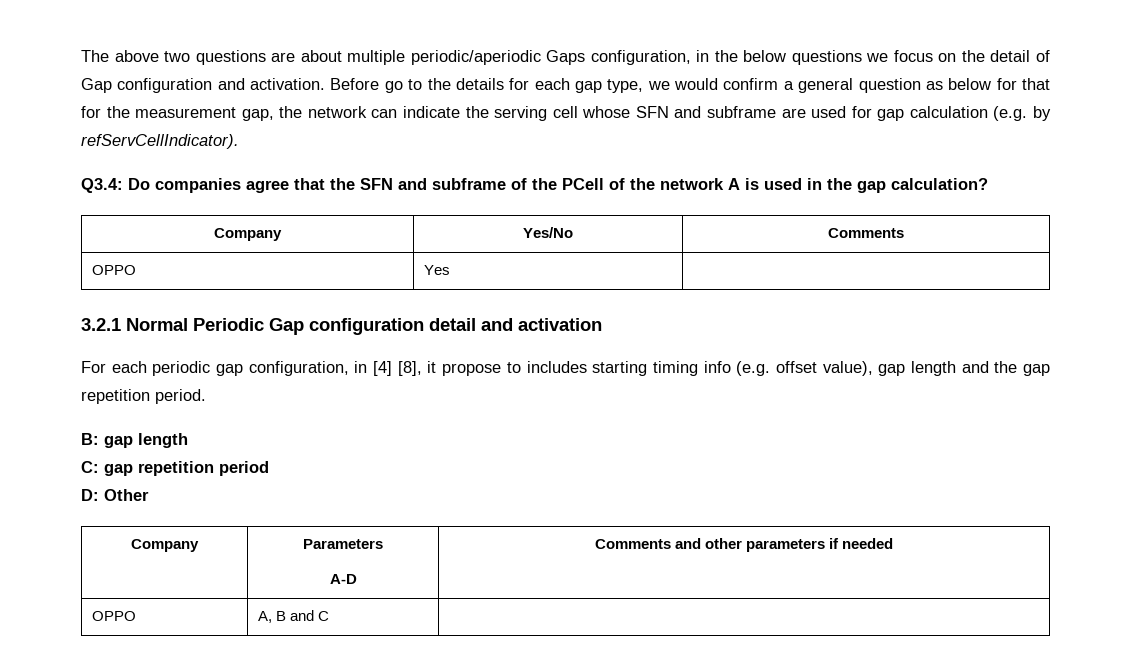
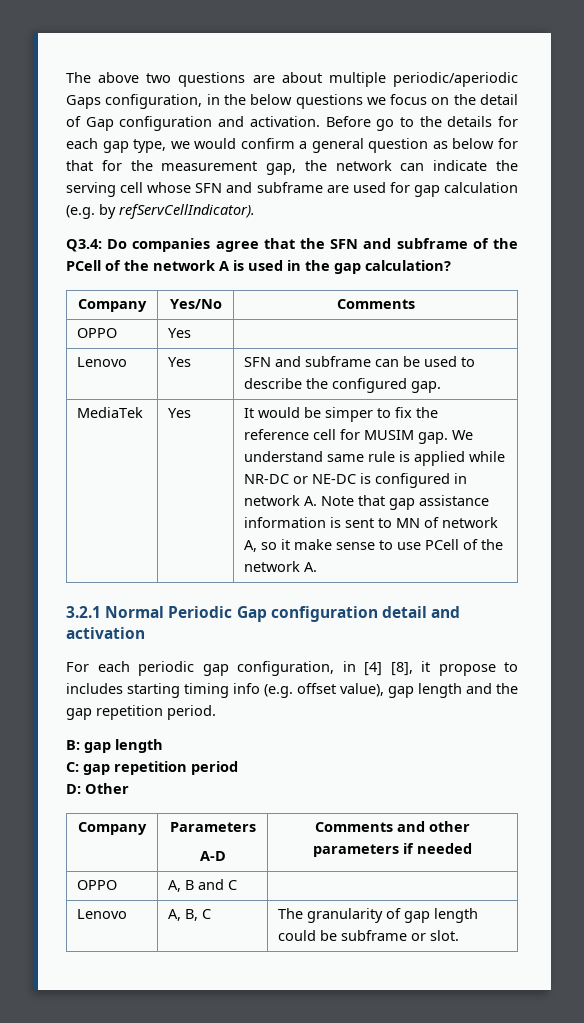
+ Lenovo | Yes | SFN and subframe can be used to describe the configured gap.
+ MediaTek | Yes | It would be simper to fix the reference cell for MUSIM gap. We understand same rule is applied while NR-DC or NE-DC is configured in network A. Note that gap assistance information is sent to MN of network A, so it make sense to use PCell of the network A.
+ Lenovo | A, B, C | The granularity of gap length could be subframe or slot.

